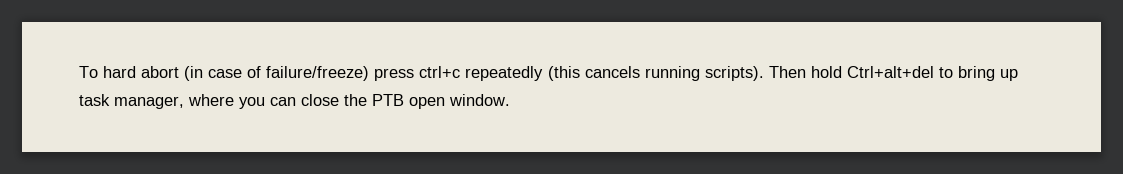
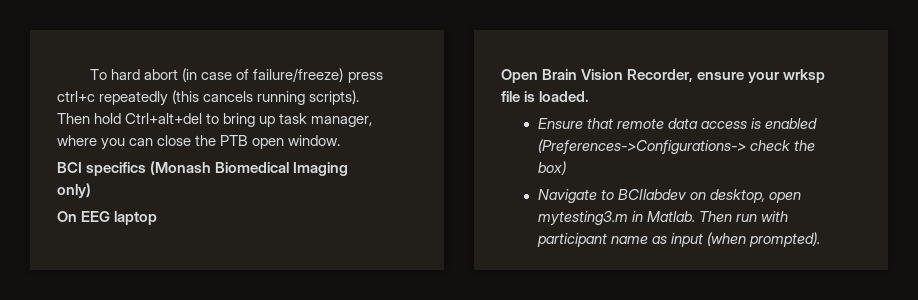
+ BCI specifics (Monash Biomedical Imaging only)
+ On EEG laptop
+ Open Brain Vision Recorder, ensure your wrksp file is loaded.
+ Ensure that remote data access is enabled (Preferences->Configurations-> check the box)
+ Navigate to BCIlabdev on desktop, open mytesting3.m in Matlab. Then run with participant name as input (when prompted).

